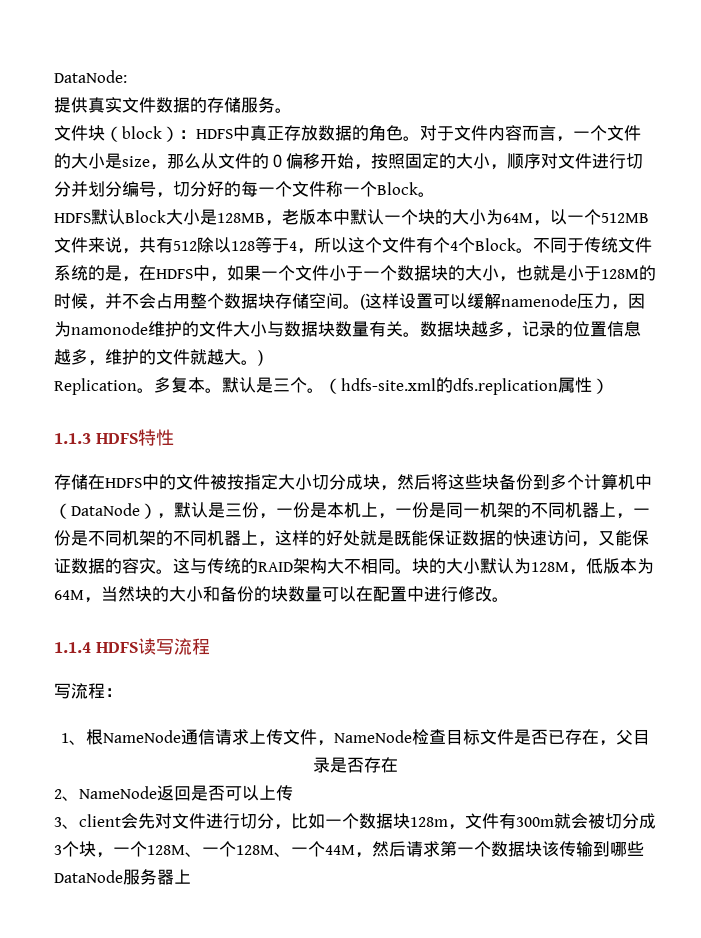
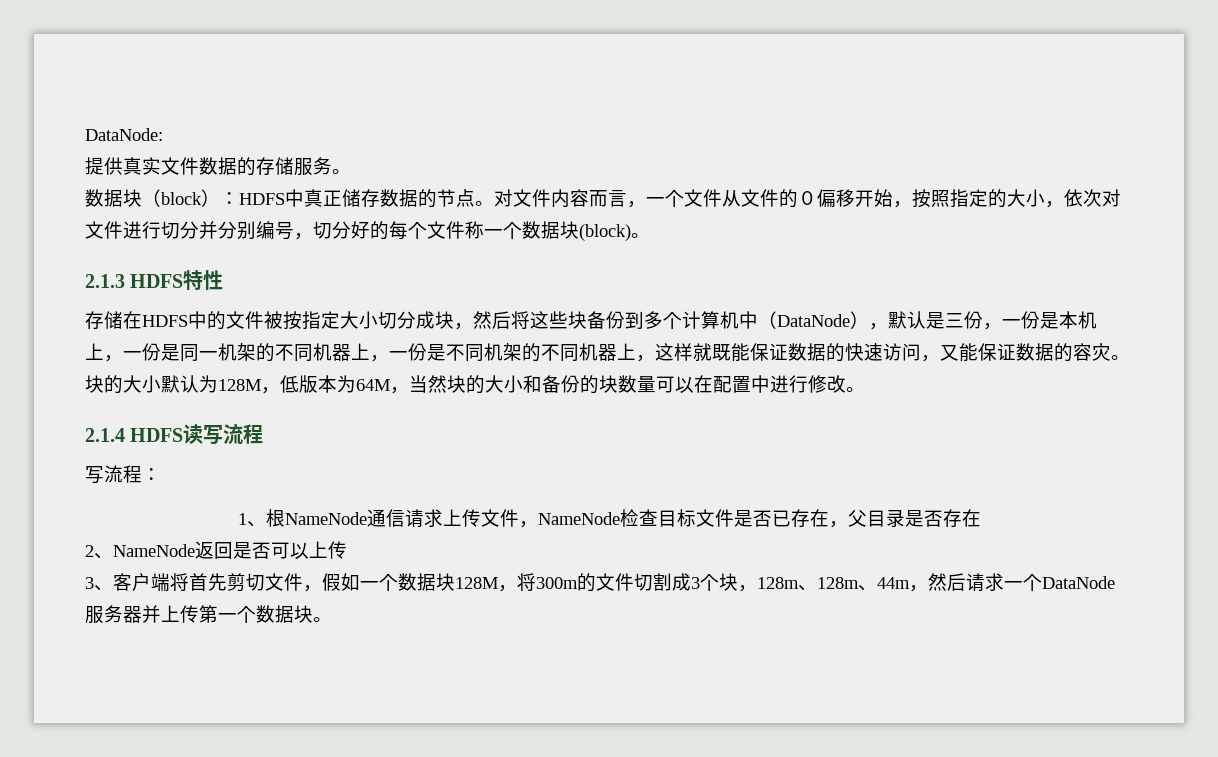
- 文件块（block）：HDFS中真正存放数据的角色。对于文件内容而言，一个文件的大小是size，那么从文件的０偏移开始，按照固定的大小，顺序对文件进行切分并划分编号，切分好的每一个文件称一个Block。
- HDFS默认Block大小是128MB，老版本中默认一个块的大小为64M，以一个512MB文件来说，共有512除以128等于4，所以这个文件有个4个Block。不同于传统文件系统的是，在HDFS中，如果一个文件小于一个数据块的大小，也就是小于128M的时候，并不会占用整个数据块存储空间。(这样设置可以缓解namenode压力，因为namonode维护的文件大小与数据块数量有关。数据块越多，记录的位置信息越多，维护的文件就越大。)
- Replication。多复本。默认是三个。（hdfs-site.xml的dfs.replication属性）
- 1.1.3 HDFS特性
+ 数据块（block）：HDFS中真正储存数据的节点。对文件内容而言，一个文件从文件的０偏移开始，按照指定的大小，依次对文件进行切分并分别编号，切分好的每个文件称一个数据块(block)。
+ 2.1.3 HDFS特性
- 存储在HDFS中的文件被按指定大小切分成块，然后将这些块备份到多个计算机中（DataNode），默认是三份，一份是本机上，一份是同一机架的不同机器上，一份是不同机架的不同机器上，这样的好处就是既能保证数据的快速访问，又能保证数据的容灾。
+ 存储在HDFS中的文件被按指定大小切分成块，然后将这些块备份到多个计算机中（DataNode），默认是三份，一份是本机上，一份是同一机架的不同机器上，一份是不同机架的不同机器上，这样就既能保证数据的快速访问，又能保证数据的容灾。
- 这与传统的RAID架构大不相同。
- 1.1.4 HDFS读写流程
+ 2.1.4 HDFS读写流程
- 3、client会先对文件进行切分，比如一个数据块128m，文件有300m就会被切分成3个块，一个128M、一个128M、一个44M，然后请求第一个数据块该传输到哪些DataNode服务器上
+ 3、客户端将首先剪切文件，假如一个数据块128M，将300m的文件切割成3个块，128m、128m、44m，然后请求一个DataNode服务器并上传第一个数据块。

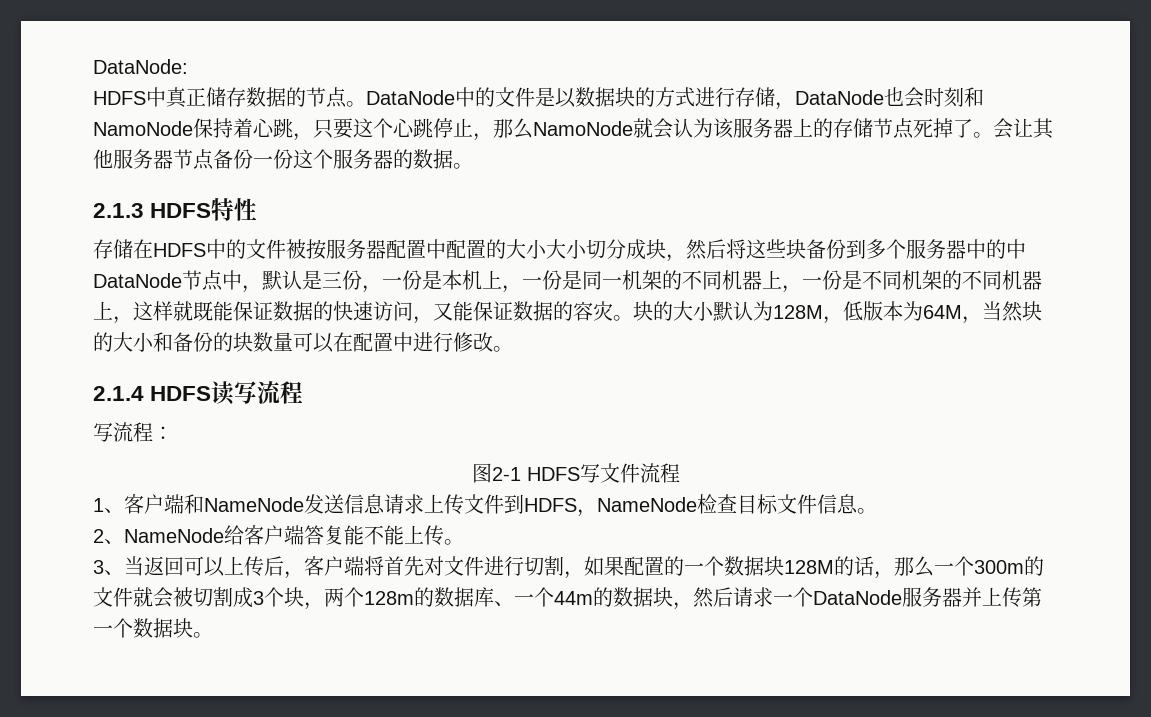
- 提供真实文件数据的存储服务。
- 数据块（block）：HDFS中真正储存数据的节点。
+ HDFS中真正储存数据的节点。
- 对文件内容而言，一个文件从文件的０偏移开始，按照指定的大小，依次对文件进行切分并分别编号，切分好的每个文件称一个数据块(block)。
+ DataNode中的文件是以数据块的方式进行存储，DataNode也会时刻和NamoNode保持着心跳，只要这个心跳停止，那么NamoNode就会认为该服务器上的存储节点死掉了。会让其他服务器节点备份一份这个服务器的数据。
- 存储在HDFS中的文件被按指定大小切分成块，然后将这些块备份到多个计算机中（DataNode），默认是三份，一份是本机上，一份是同一机架的不同机器上，一份是不同机架的不同机器上，这样就既能保证数据的快速访问，又能保证数据的容灾。
+ 存储在HDFS中的文件被按服务器配置中配置的大小大小切分成块，然后将这些块备份到多个服务器中的中DataNode节点中，默认是三份，一份是本机上，一份是同一机架的不同机器上，一份是不同机架的不同机器上，这样就既能保证数据的快速访问，又能保证数据的容灾。
- 1、根NameNode通信请求上传文件，NameNode检查目标文件是否已存在，父目录是否存在
- 2、NameNode返回是否可以上传
- 3、客户端将首先剪切文件，假如一个数据块128M，将300m的文件切割成3个块，128m、128m、44m，然后请求一个DataNode服务器并上传第一个数据块。
+ 图2-1 HDFS写文件流程
+ 1、客户端和NameNode发送信息请求上传文件到HDFS，NameNode检查目标文件信息。
+ 2、NameNode给客户端答复能不能上传。
+ 3、当返回可以上传后，客户端将首先对文件进行切割，如果配置的一个数据块128M的话，那么一个300m的文件就会被切割成3个块，两个128m的数据库、一个44m的数据块，然后请求一个DataNode服务器并上传第一个数据块。

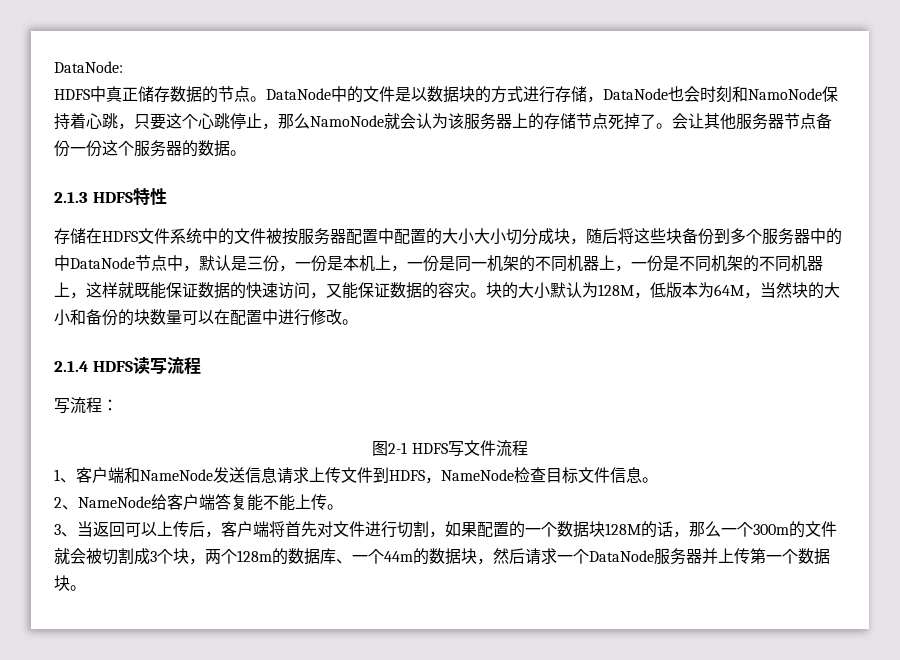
- 存储在HDFS中的文件被按服务器配置中配置的大小大小切分成块，然后将这些块备份到多个服务器中的中DataNode节点中，默认是三份，一份是本机上，一份是同一机架的不同机器上，一份是不同机架的不同机器上，这样就既能保证数据的快速访问，又能保证数据的容灾。
+ 存储在HDFS文件系统中的文件被按服务器配置中配置的大小大小切分成块，随后将这些块备份到多个服务器中的中DataNode节点中，默认是三份，一份是本机上，一份是同一机架的不同机器上，一份是不同机架的不同机器上，这样就既能保证数据的快速访问，又能保证数据的容灾。

